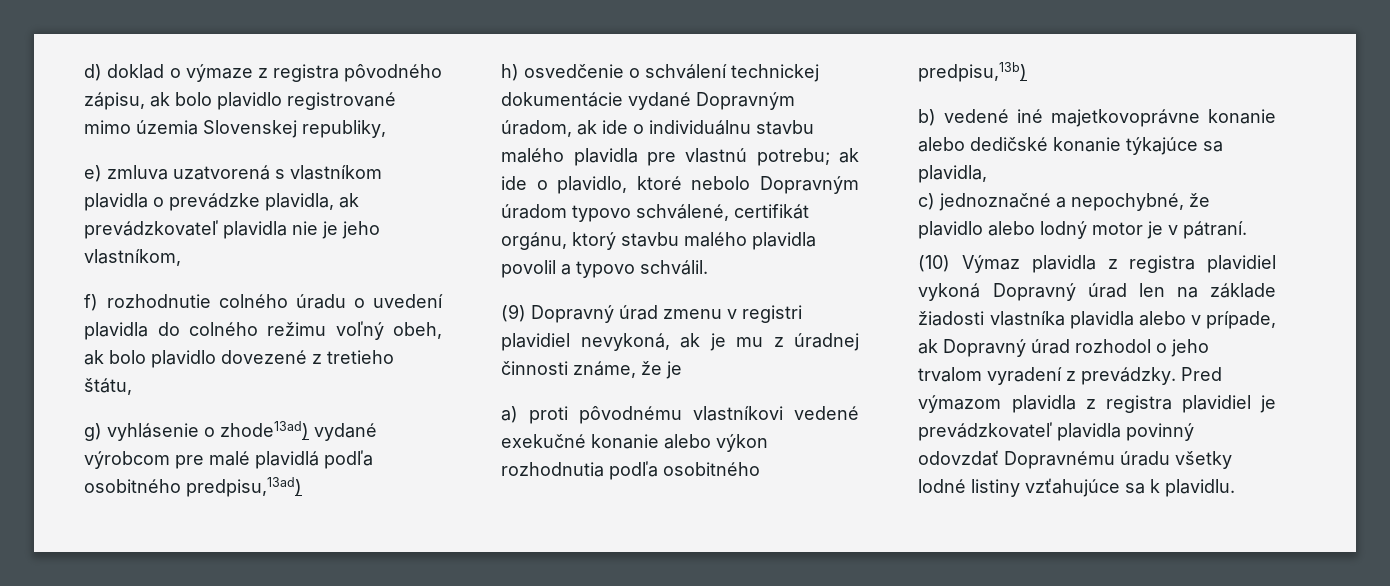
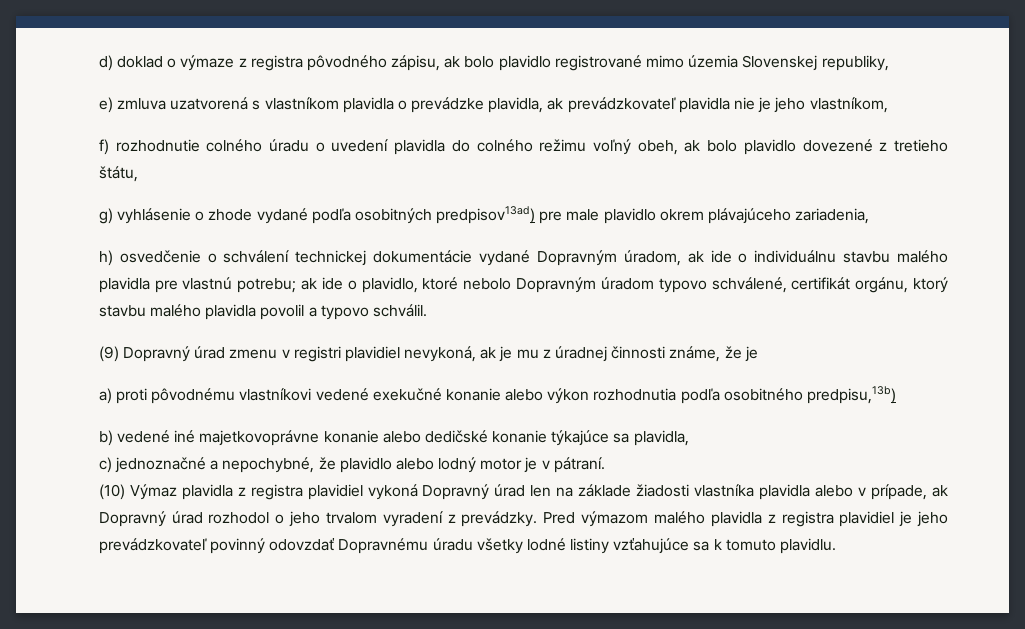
- g) vyhlásenie o zhode13ad) vydané výrobcom pre malé plavidlá podľa osobitného predpisu,13ad)
+ g) vyhlásenie o zhode vydané podľa osobitných predpisov13ad) pre male plavidlo okrem plávajúceho zariadenia,
- Pred výmazom plavidla z registra plavidiel je prevádzkovateľ plavidla povinný odovzdať Dopravnému úradu všetky lodné listiny vzťahujúce sa k plavidlu.
+ Pred výmazom malého plavidla z registra plavidiel je jeho prevádzkovateľ povinný odovzdať Dopravnému úradu všetky lodné listiny vzťahujúce sa k tomuto plavidlu.

